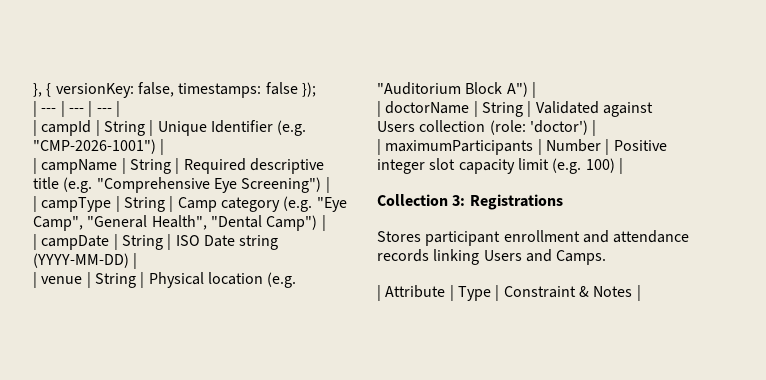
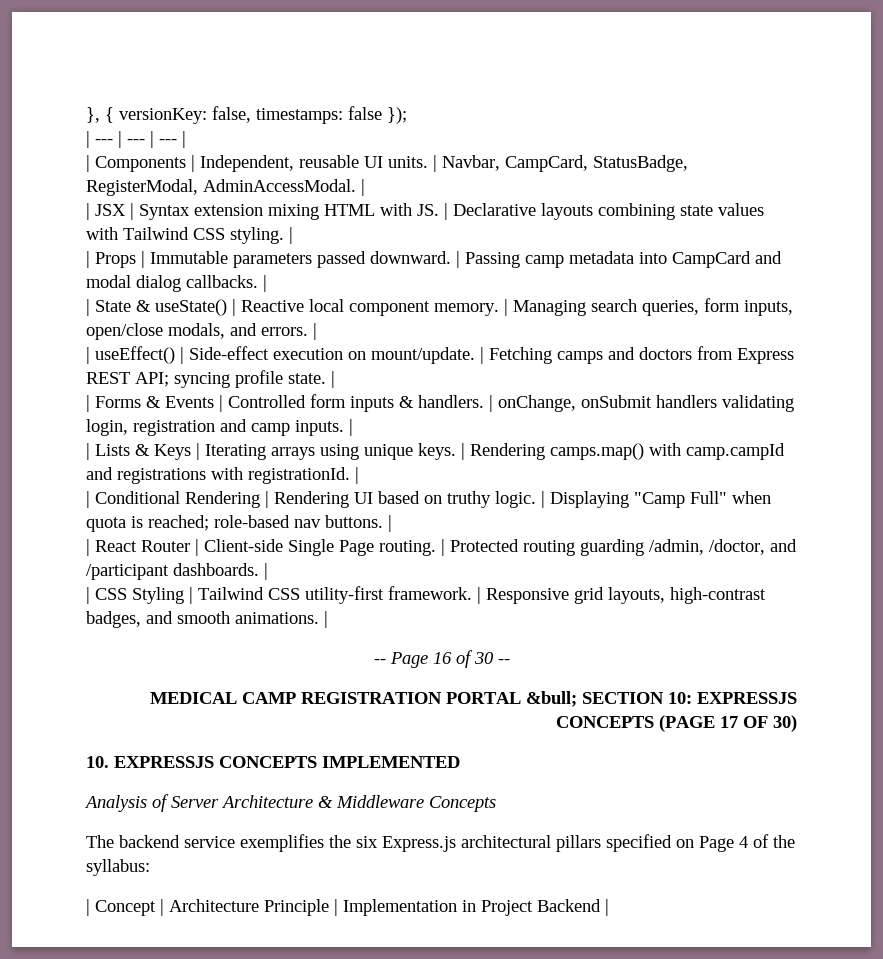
- | campId | String | Unique Identifier (e.g. "CMP-2026-1001") |
- | campName | String | Required descriptive title (e.g. "Comprehensive Eye Screening") |
- | campType | String | Camp category (e.g. "Eye Camp", "General Health", "Dental Camp") |
- | campDate | String | ISO Date string (YYYY-MM-DD) |
- | venue | String | Physical location (e.g. "Auditorium Block A") |
- | doctorName | String | Validated against Users collection (role: 'doctor') |
- | maximumParticipants | Number | Positive integer slot capacity limit (e.g. 100) |
- Collection 3: Registrations
- Stores participant enrollment and attendance records linking Users and Camps.
- | Attribute | Type | Constraint & Notes |
+ | Components | Independent, reusable UI units. | Navbar, CampCard, StatusBadge, RegisterModal, AdminAccessModal. |
+ | JSX | Syntax extension mixing HTML with JS. | Declarative layouts combining state values with Tailwind CSS styling. |
+ | Props | Immutable parameters passed downward. | Passing camp metadata into CampCard and modal dialog callbacks. |
+ | State & useState() | Reactive local component memory. | Managing search queries, form inputs, open/close modals, and errors. |
+ | useEffect() | Side-effect execution on mount/update. | Fetching camps and doctors from Express REST API; syncing profile state. |
+ | Forms & Events | Controlled form inputs & handlers. | onChange, onSubmit handlers validating login, registration and camp inputs. |
+ | Lists & Keys | Iterating arrays using unique keys. | Rendering camps.map() with camp.campId and registrations with registrationId. |
+ | Conditional Rendering | Rendering UI based on truthy logic. | Displaying "Camp Full" when quota is reached; role-based nav buttons. |
+ | React Router | Client-side Single Page routing. | Protected routing guarding /admin, /doctor, and /participant dashboards. |
+ | CSS Styling | Tailwind CSS utility-first framework. | Responsive grid layouts, high-contrast badges, and smooth animations. |
+ -- Page 16 of 30 --
+ MEDICAL CAMP REGISTRATION PORTAL &bull; SECTION 10: EXPRESSJS CONCEPTS (PAGE 17 OF 30)
+ 10. EXPRESSJS CONCEPTS IMPLEMENTED
+ Analysis of Server Architecture & Middleware Concepts
+ The backend service exemplifies the six Express.js architectural pillars specified on Page 4 of the syllabus:
+ | Concept | Architecture Principle | Implementation in Project Backend |

